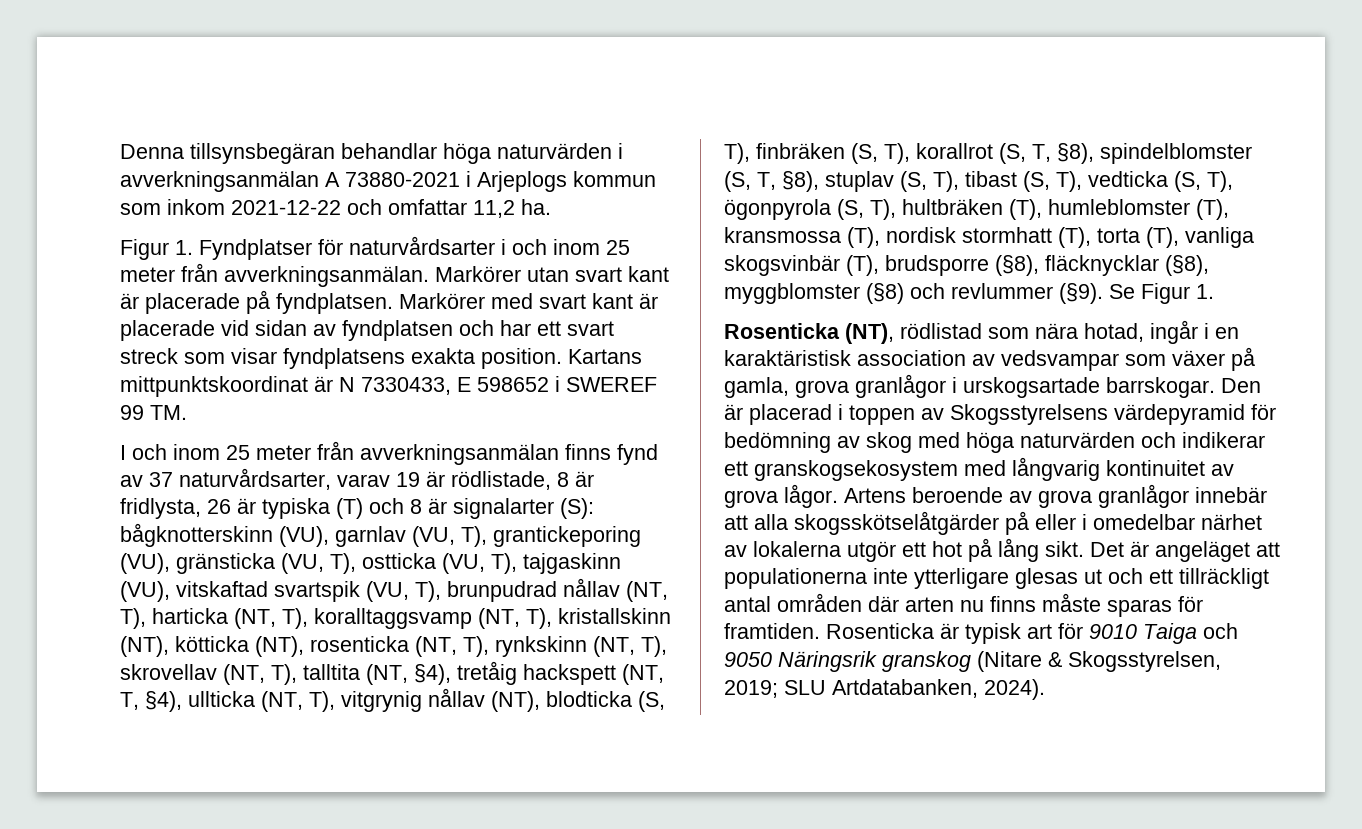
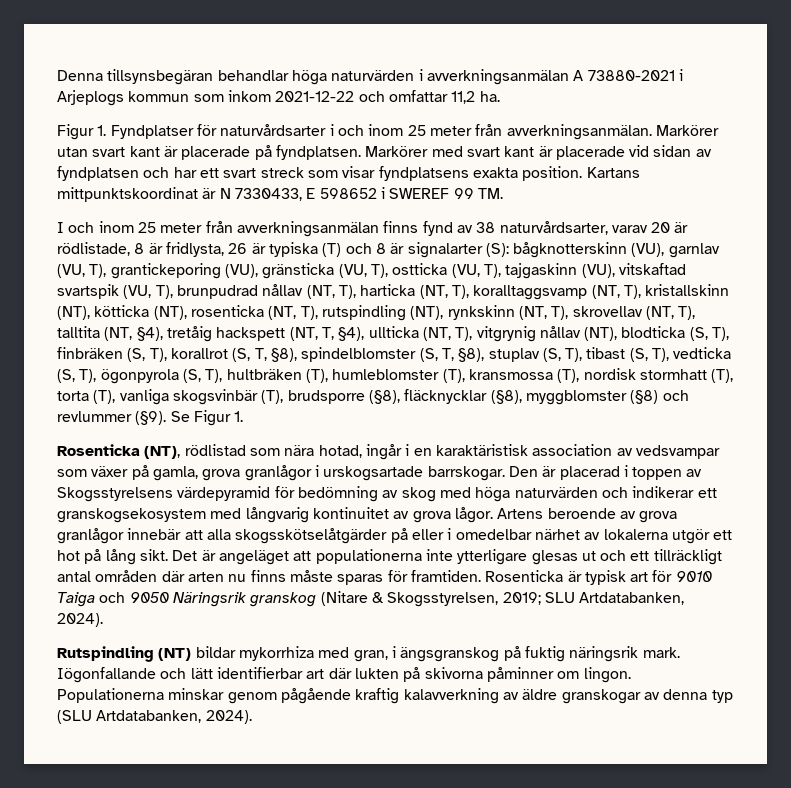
- I och inom 25 meter från avverkningsanmälan finns fynd av 37 naturvårdsarter, varav 19 är rödlistade, 8 är fridlysta, 26 är typiska (T) och 8 är signalarter (S):
+ I och inom 25 meter från avverkningsanmälan finns fynd av 38 naturvårdsarter, varav 20 är rödlistade, 8 är fridlysta, 26 är typiska (T) och 8 är signalarter (S):
- bågknotterskinn (VU), garnlav (VU, T), grantickeporing (VU), gränsticka (VU, T), ostticka (VU, T), tajgaskinn (VU), vitskaftad svartspik (VU, T), brunpudrad nållav (NT, T), harticka (NT, T), koralltaggsvamp (NT, T), kristallskinn (NT), kötticka (NT), rosenticka (NT, T), rynkskinn (NT, T), skrovellav (NT, T), talltita (NT, §4), tretåig hackspett (NT, T, §4), ullticka (NT, T), vitgrynig nållav (NT), blodticka (S, T), finbräken (S, T), korallrot (S, T, §8), spindelblomster (S, T, §8), stuplav (S, T), tibast (S, T), vedticka (S, T), ögonpyrola (S, T), hultbräken (T), humleblomster (T), kransmossa (T), nordisk stormhatt (T), torta (T), vanliga skogsvinbär (T), brudsporre (§8), fläcknycklar (§8), myggblomster (§8) och revlummer (§9).
+ bågknotterskinn (VU), garnlav (VU, T), grantickeporing (VU), gränsticka (VU, T), ostticka (VU, T), tajgaskinn (VU), vitskaftad svartspik (VU, T), brunpudrad nållav (NT, T), harticka (NT, T), koralltaggsvamp (NT, T), kristallskinn (NT), kötticka (NT), rosenticka (NT, T), rutspindling (NT), rynkskinn (NT, T), skrovellav (NT, T), talltita (NT, §4), tretåig hackspett (NT, T, §4), ullticka (NT, T), vitgrynig nållav (NT), blodticka (S, T), finbräken (S, T), korallrot (S, T, §8), spindelblomster (S, T, §8), stuplav (S, T), tibast (S, T), vedticka (S, T), ögonpyrola (S, T), hultbräken (T), humleblomster (T), kransmossa (T), nordisk stormhatt (T), torta (T), vanliga skogsvinbär (T), brudsporre (§8), fläcknycklar (§8), myggblomster (§8) och revlummer (§9).
+ Rutspindling (NT) bildar mykorrhiza med gran, i ängsgranskog på fuktig näringsrik mark. Iögonfallande och lätt identifierbar art där lukten på skivorna påminner om lingon. Populationerna minskar genom pågående kraftig kalavverkning av äldre granskogar av denna typ (SLU Artdatabanken, 2024).

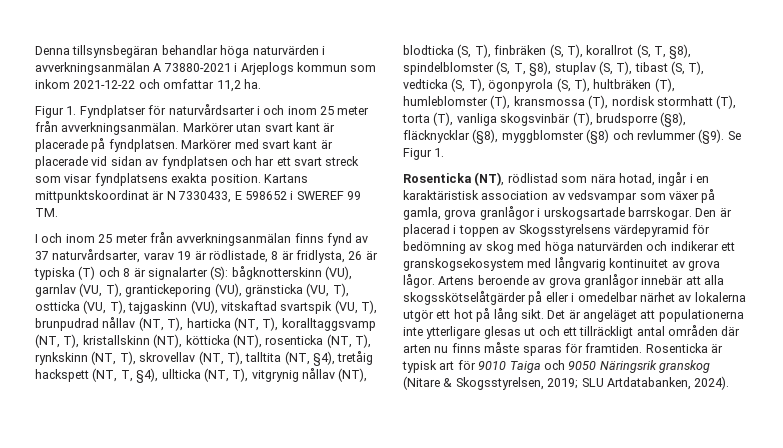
- I och inom 25 meter från avverkningsanmälan finns fynd av 38 naturvårdsarter, varav 20 är rödlistade, 8 är fridlysta, 26 är typiska (T) och 8 är signalarter (S):
+ I och inom 25 meter från avverkningsanmälan finns fynd av 37 naturvårdsarter, varav 19 är rödlistade, 8 är fridlysta, 26 är typiska (T) och 8 är signalarter (S):
- bågknotterskinn (VU), garnlav (VU, T), grantickeporing (VU), gränsticka (VU, T), ostticka (VU, T), tajgaskinn (VU), vitskaftad svartspik (VU, T), brunpudrad nållav (NT, T), harticka (NT, T), koralltaggsvamp (NT, T), kristallskinn (NT), kötticka (NT), rosenticka (NT, T), rutspindling (NT), rynkskinn (NT, T), skrovellav (NT, T), talltita (NT, §4), tretåig hackspett (NT, T, §4), ullticka (NT, T), vitgrynig nållav (NT), blodticka (S, T), finbräken (S, T), korallrot (S, T, §8), spindelblomster (S, T, §8), stuplav (S, T), tibast (S, T), vedticka (S, T), ögonpyrola (S, T), hultbräken (T), humleblomster (T), kransmossa (T), nordisk stormhatt (T), torta (T), vanliga skogsvinbär (T), brudsporre (§8), fläcknycklar (§8), myggblomster (§8) och revlummer (§9).
+ bågknotterskinn (VU), garnlav (VU, T), grantickeporing (VU), gränsticka (VU, T), ostticka (VU, T), tajgaskinn (VU), vitskaftad svartspik (VU, T), brunpudrad nållav (NT, T), harticka (NT, T), koralltaggsvamp (NT, T), kristallskinn (NT), kötticka (NT), rosenticka (NT, T), rynkskinn (NT, T), skrovellav (NT, T), talltita (NT, §4), tretåig hackspett (NT, T, §4), ullticka (NT, T), vitgrynig nållav (NT), blodticka (S, T), finbräken (S, T), korallrot (S, T, §8), spindelblomster (S, T, §8), stuplav (S, T), tibast (S, T), vedticka (S, T), ögonpyrola (S, T), hultbräken (T), humleblomster (T), kransmossa (T), nordisk stormhatt (T), torta (T), vanliga skogsvinbär (T), brudsporre (§8), fläcknycklar (§8), myggblomster (§8) och revlummer (§9).
- Rutspindling (NT) bildar mykorrhiza med gran, i ängsgranskog på fuktig näringsrik mark. Iögonfallande och lätt identifierbar art där lukten på skivorna påminner om lingon. Populationerna minskar genom pågående kraftig kalavverkning av äldre granskogar av denna typ (SLU Artdatabanken, 2024).

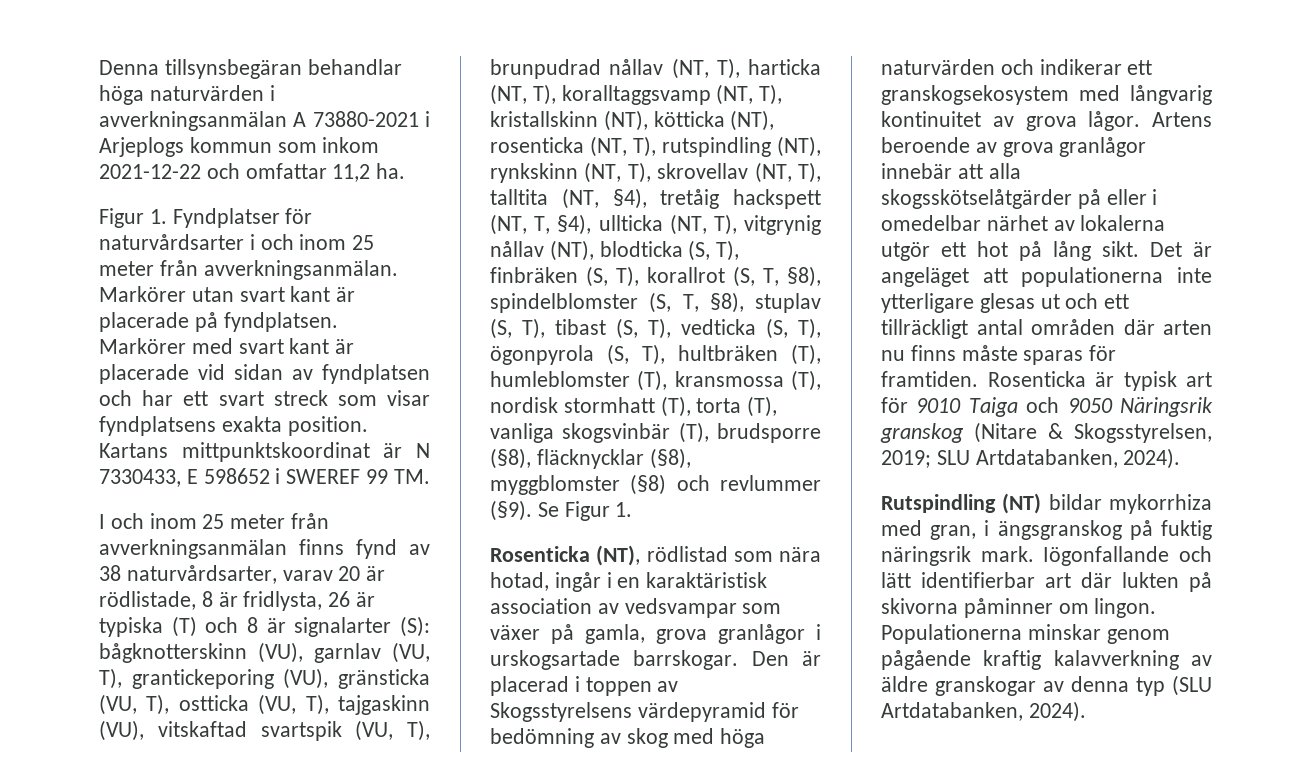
- I och inom 25 meter från avverkningsanmälan finns fynd av 37 naturvårdsarter, varav 19 är rödlistade, 8 är fridlysta, 26 är typiska (T) och 8 är signalarter (S):
+ I och inom 25 meter från avverkningsanmälan finns fynd av 38 naturvårdsarter, varav 20 är rödlistade, 8 är fridlysta, 26 är typiska (T) och 8 är signalarter (S):
- bågknotterskinn (VU), garnlav (VU, T), grantickeporing (VU), gränsticka (VU, T), ostticka (VU, T), tajgaskinn (VU), vitskaftad svartspik (VU, T), brunpudrad nållav (NT, T), harticka (NT, T), koralltaggsvamp (NT, T), kristallskinn (NT), kötticka (NT), rosenticka (NT, T), rynkskinn (NT, T), skrovellav (NT, T), talltita (NT, §4), tretåig hackspett (NT, T, §4), ullticka (NT, T), vitgrynig nållav (NT), blodticka (S, T), finbräken (S, T), korallrot (S, T, §8), spindelblomster (S, T, §8), stuplav (S, T), tibast (S, T), vedticka (S, T), ögonpyrola (S, T), hultbräken (T), humleblomster (T), kransmossa (T), nordisk stormhatt (T), torta (T), vanliga skogsvinbär (T), brudsporre (§8), fläcknycklar (§8), myggblomster (§8) och revlummer (§9).
+ bågknotterskinn (VU), garnlav (VU, T), grantickeporing (VU), gränsticka (VU, T), ostticka (VU, T), tajgaskinn (VU), vitskaftad svartspik (VU, T), brunpudrad nållav (NT, T), harticka (NT, T), koralltaggsvamp (NT, T), kristallskinn (NT), kötticka (NT), rosenticka (NT, T), rutspindling (NT), rynkskinn (NT, T), skrovellav (NT, T), talltita (NT, §4), tretåig hackspett (NT, T, §4), ullticka (NT, T), vitgrynig nållav (NT), blodticka (S, T), finbräken (S, T), korallrot (S, T, §8), spindelblomster (S, T, §8), stuplav (S, T), tibast (S, T), vedticka (S, T), ögonpyrola (S, T), hultbräken (T), humleblomster (T), kransmossa (T), nordisk stormhatt (T), torta (T), vanliga skogsvinbär (T), brudsporre (§8), fläcknycklar (§8), myggblomster (§8) och revlummer (§9).
+ Rutspindling (NT) bildar mykorrhiza med gran, i ängsgranskog på fuktig näringsrik mark. Iögonfallande och lätt identifierbar art där lukten på skivorna påminner om lingon. Populationerna minskar genom pågående kraftig kalavverkning av äldre granskogar av denna typ (SLU Artdatabanken, 2024).

